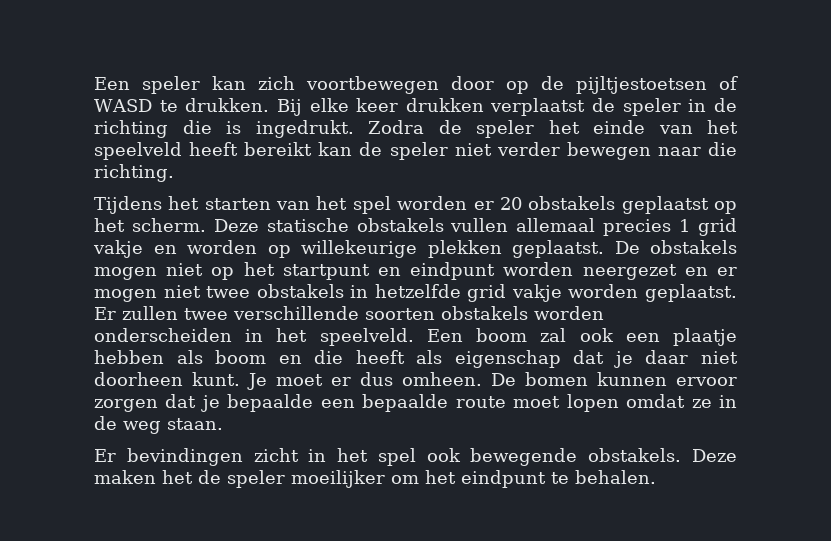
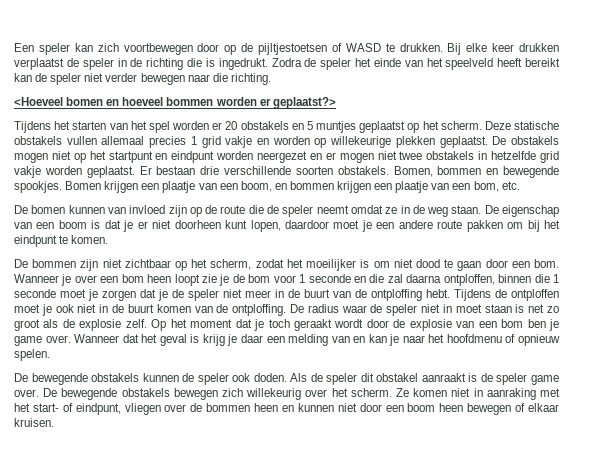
+ <Hoeveel bomen en hoeveel bommen worden er geplaatst?>
- Tijdens het starten van het spel worden er 20 obstakels geplaatst op het scherm.
+ Tijdens het starten van het spel worden er 20 obstakels en 5 muntjes geplaatst op het scherm.
- Er zullen twee verschillende soorten obstakels worden onderscheiden in het speelveld. Een boom zal ook een plaatje hebben als boom en die heeft als eigenschap dat je daar niet doorheen kunt. Je moet er dus omheen. De bomen kunnen ervoor zorgen dat je bepaalde een bepaalde route moet lopen omdat ze in de weg staan.
- Er bevindingen zicht in het spel ook bewegende obstakels. Deze maken het de speler moeilijker om het eindpunt te behalen.
+ Er bestaan drie verschillende soorten obstakels. Bomen, bommen en bewegende spookjes. Bomen krijgen een plaatje van een boom, en bommen krijgen een plaatje van een bom, etc.
+ De bomen kunnen van invloed zijn op de route die de speler neemt omdat ze in de weg staan. De eigenschap van een boom is dat je er niet doorheen kunt lopen, daardoor moet je een andere route pakken om bij het eindpunt te komen.
+ De bommen zijn niet zichtbaar op het scherm, zodat het moeilijker is om niet dood te gaan door een bom. Wanneer je over een bom heen loopt zie je de bom voor 1 seconde en die zal daarna ontploffen, binnen die 1 seconde moet je zorgen dat je de speler niet meer in de buurt van de ontploffing hebt. Tijdens de ontploffen moet je ook niet in de buurt komen van de ontploffing. De radius waar de speler niet in moet staan is net zo groot als de explosie zelf. Op het moment dat je toch geraakt wordt door de explosie van een bom ben je game over. Wanneer dat het geval is krijg je daar een melding van en kan je naar het hoofdmenu of opnieuw spelen.
+ De bewegende obstakels kunnen de speler ook doden. Als de speler dit obstakel aanraakt is de speler game over. De bewegende obstakels bewegen zich willekeurig over het scherm. Ze komen niet in aanraking met het start- of eindpunt, vliegen over de bommen heen en kunnen niet door een boom heen bewegen of elkaar kruisen.

